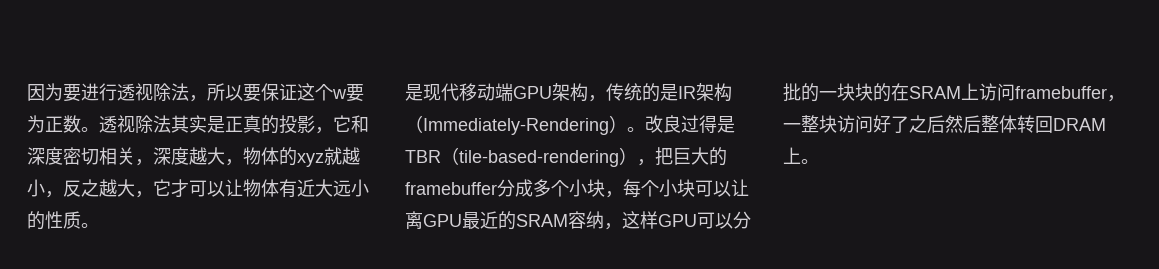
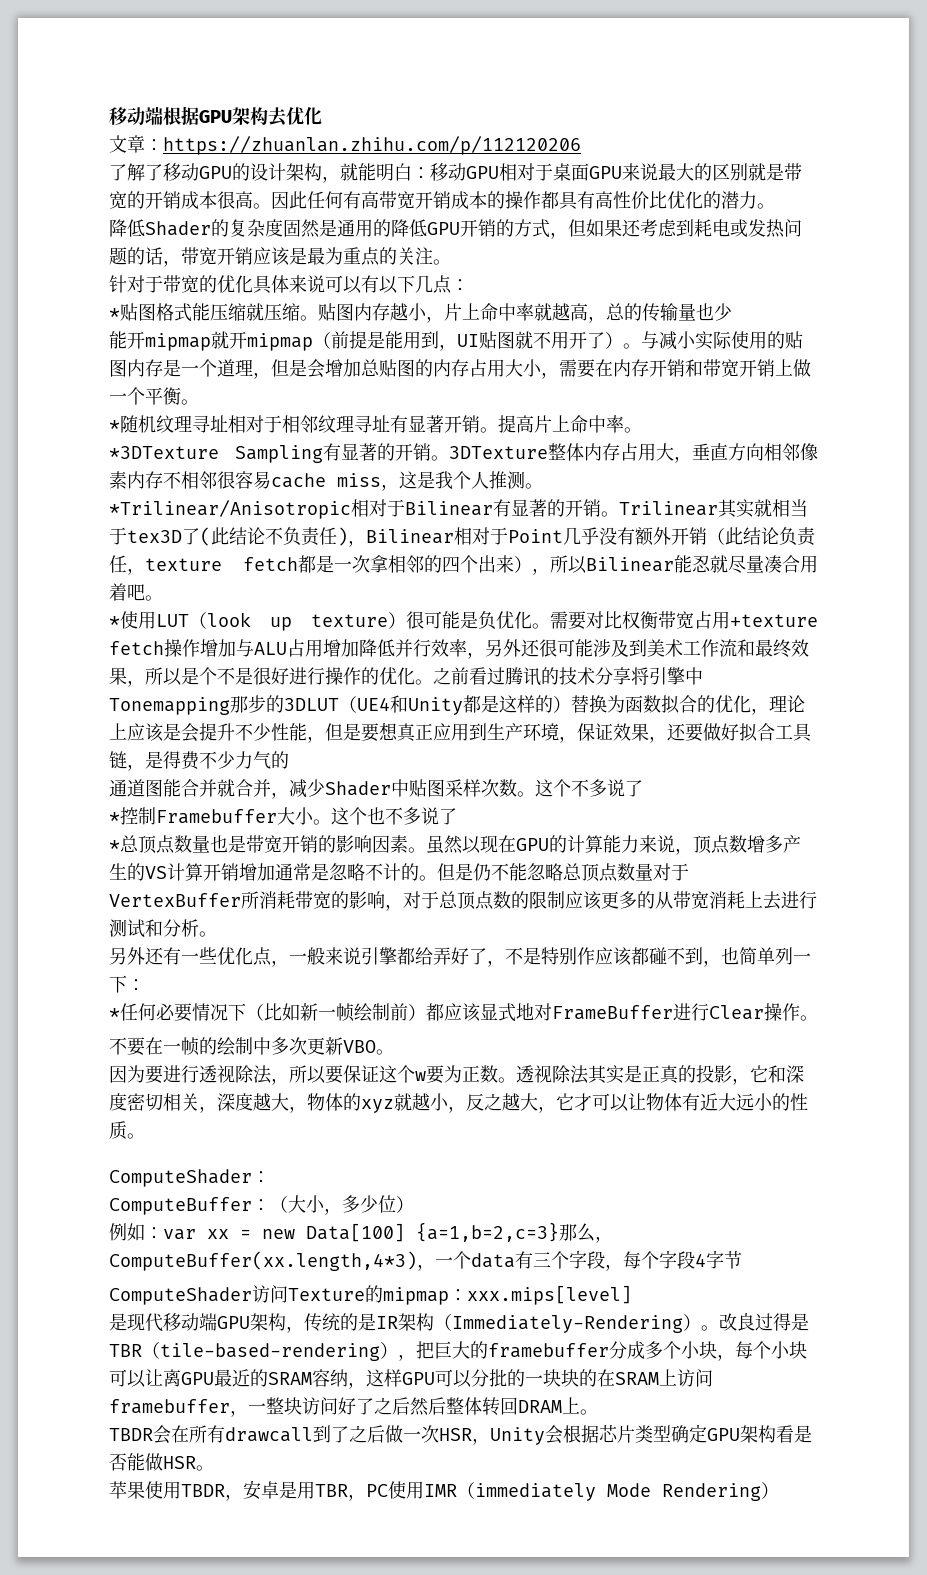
+ 移动端根据GPU架构去优化
+ 文章：https://zhuanlan.zhihu.com/p/112120206
+ 了解了移动GPU的设计架构，就能明白：移动GPU相对于桌面GPU来说最大的区别就是带宽的开销成本很高。因此任何有高带宽开销成本的操作都具有高性价比优化的潜力。
+ 降低Shader的复杂度固然是通用的降低GPU开销的方式，但如果还考虑到耗电或发热问题的话，带宽开销应该是最为重点的关注。
+ 针对于带宽的优化具体来说可以有以下几点：
+ *贴图格式能压缩就压缩。贴图内存越小，片上命中率就越高，总的传输量也少
+ 能开mipmap就开mipmap（前提是能用到，UI贴图就不用开了）。与减小实际使用的贴图内存是一个道理，但是会增加总贴图的内存占用大小，需要在内存开销和带宽开销上做一个平衡。
+ *随机纹理寻址相对于相邻纹理寻址有显著开销。提高片上命中率。
+ *3DTexture Sampling有显著的开销。3DTexture整体内存占用大，垂直方向相邻像素内存不相邻很容易cache miss，这是我个人推测。
+ *Trilinear/Anisotropic相对于Bilinear有显著的开销。Trilinear其实就相当于tex3D了(此结论不负责任)，Bilinear相对于Point几乎没有额外开销（此结论负责任，texture fetch都是一次拿相邻的四个出来），所以Bilinear能忍就尽量凑合用着吧。
+ *使用LUT（look up texture）很可能是负优化。需要对比权衡带宽占用+texture fetch操作增加与ALU占用增加降低并行效率，另外还很可能涉及到美术工作流和最终效果，所以是个不是很好进行操作的优化。之前看过腾讯的技术分享将引擎中Tonemapping那步的3DLUT（UE4和Unity都是这样的）替换为函数拟合的优化，理论上应该是会提升不少性能，但是要想真正应用到生产环境，保证效果，还要做好拟合工具链，是得费不少力气的
+ 通道图能合并就合并，减少Shader中贴图采样次数。这个不多说了
+ *控制Framebuffer大小。这个也不多说了
+ *总顶点数量也是带宽开销的影响因素。虽然以现在GPU的计算能力来说，顶点数增多产生的VS计算开销增加通常是忽略不计的。但是仍不能忽略总顶点数量对于VertexBuffer所消耗带宽的影响，对于总顶点数的限制应该更多的从带宽消耗上去进行测试和分析。
+ 另外还有一些优化点，一般来说引擎都给弄好了，不是特别作应该都碰不到，也简单列一下：
+ *任何必要情况下（比如新一帧绘制前）都应该显式地对FrameBuffer进行Clear操作。
+ 不要在一帧的绘制中多次更新VBO。
+ ComputeShader：
+ ComputeBuffer：（大小，多少位）
+ 例如：var xx = new Data[100] {a=1,b=2,c=3}那么，ComputeBuffer(xx.length,4*3)，一个data有三个字段，每个字段4字节
+ ComputeShader访问Texture的mipmap：xxx.mips[level]
+ TBDR会在所有drawcall到了之后做一次HSR，Unity会根据芯片类型确定GPU架构看是否能做HSR。
+ 苹果使用TBDR，安卓是用TBR，PC使用IMR（immediately Mode Rendering）

